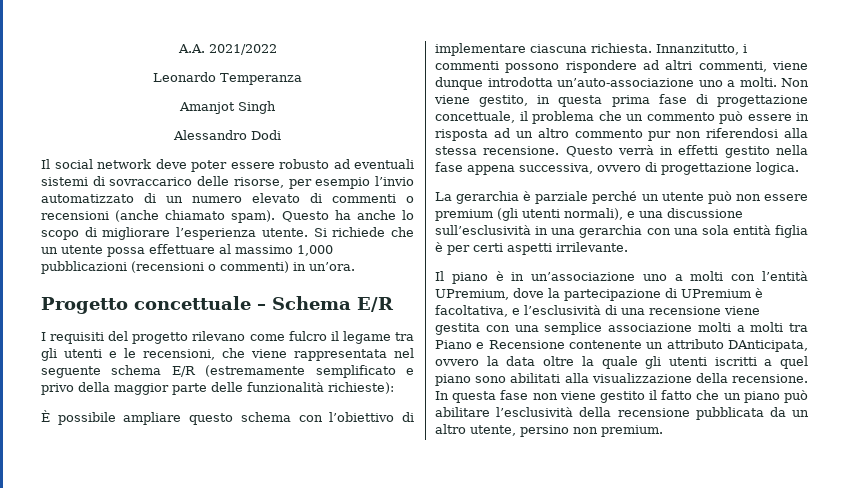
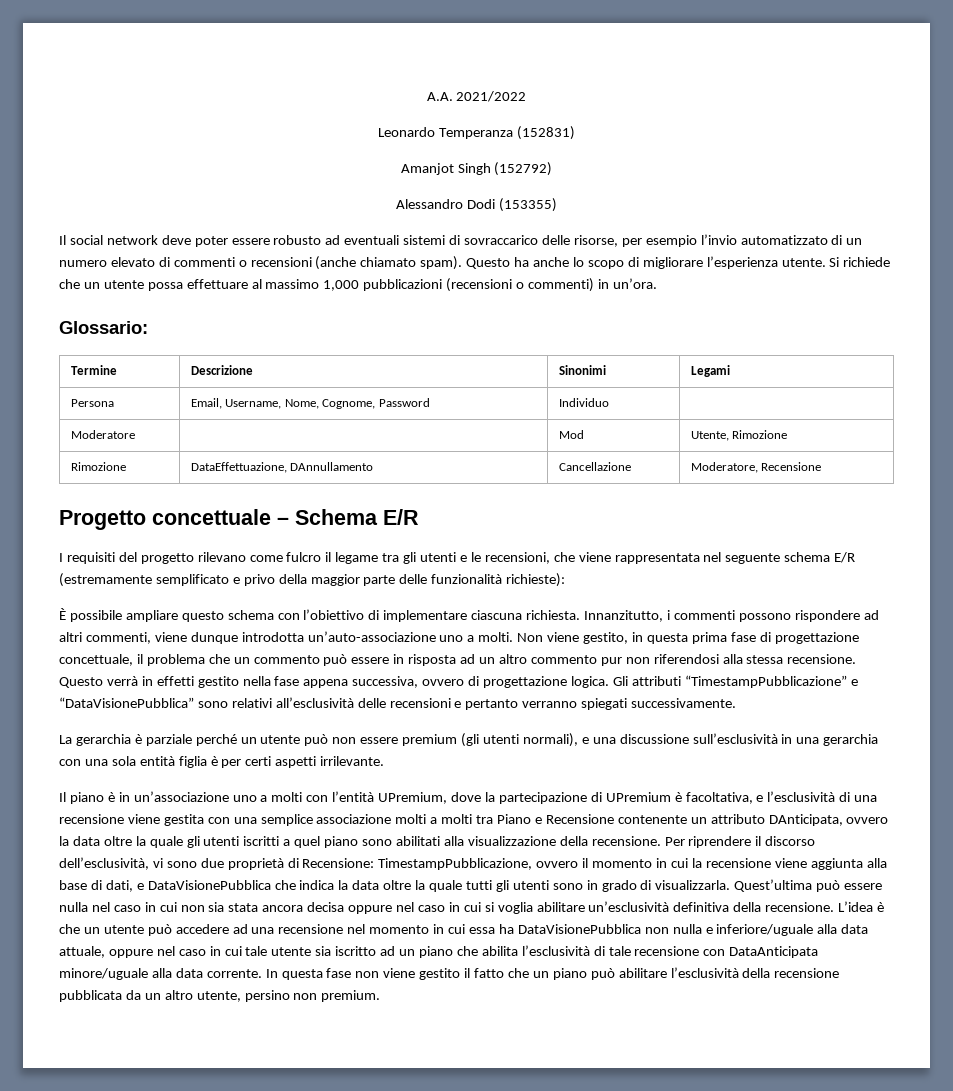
- Leonardo Temperanza
+ Leonardo Temperanza (152831)
- Amanjot Singh
+ Amanjot Singh (152792)
- Alessandro Dodi
+ Alessandro Dodi (153355)
+ Glossario:
+ Termine | Descrizione | Sinonimi | Legami
+ Persona | Email, Username, Nome, Cognome, Password | Individuo |
+ Moderatore | | Mod | Utente, Rimozione
+ Rimozione | DataEffettuazione, DAnnullamento | Cancellazione | Moderatore, Recensione
+ Gli attributi “TimestampPubblicazione” e “DataVisionePubblica” sono relativi all’esclusività delle recensioni e pertanto verranno spiegati successivamente.
+ Per riprendere il discorso dell’esclusività, vi sono due proprietà di Recensione: TimestampPubblicazione, ovvero il momento in cui la recensione viene aggiunta alla base di dati, e DataVisionePubblica che indica la data oltre la quale tutti gli utenti sono in grado di visualizzarla. Quest’ultima può essere nulla nel caso in cui non sia stata ancora decisa oppure nel caso in cui si voglia abilitare un’esclusività definitiva della recensione. L’idea è che un utente può accedere ad una recensione nel momento in cui essa ha DataVisionePubblica non nulla e inferiore/uguale alla data attuale, oppure nel caso in cui tale utente sia iscritto ad un piano che abilita l’esclusività di tale recensione con DataAnticipata minore/uguale alla data corrente.

